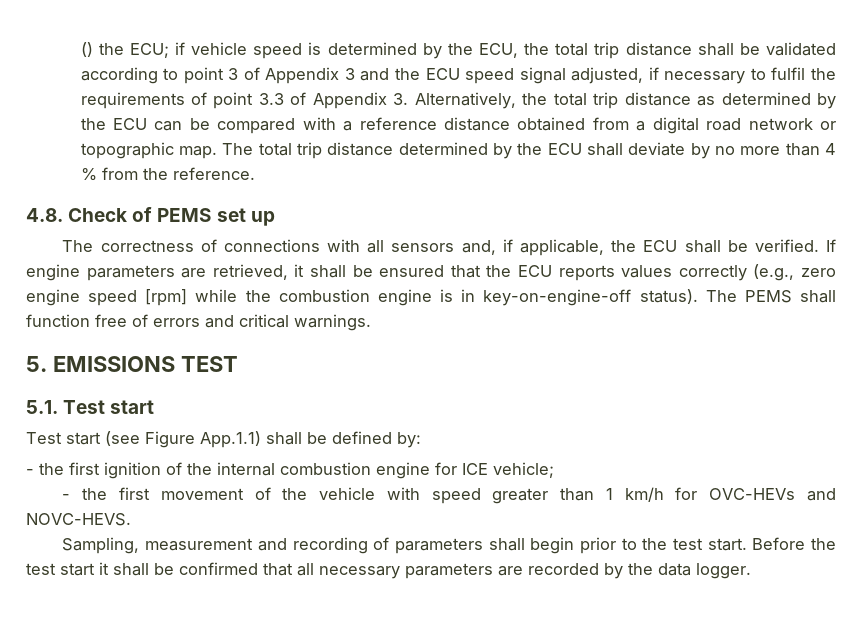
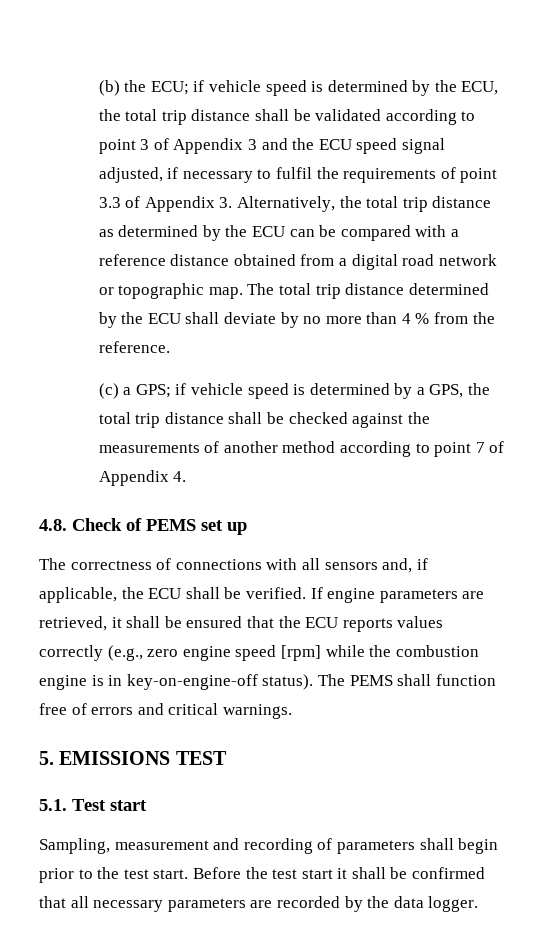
- () the ECU;
+ (b) the ECU;
+ (c) a GPS; if vehicle speed is determined by a GPS, the total trip distance shall be checked against the measurements of another method according to point 7 of Appendix 4.
- Test start (see Figure App.1.1) shall be defined by:
- - the first ignition of the internal combustion engine for ICE vehicle;
- - the first movement of the vehicle with speed greater than 1 km/h for OVC-HEVs and NOVC-HEVS.

